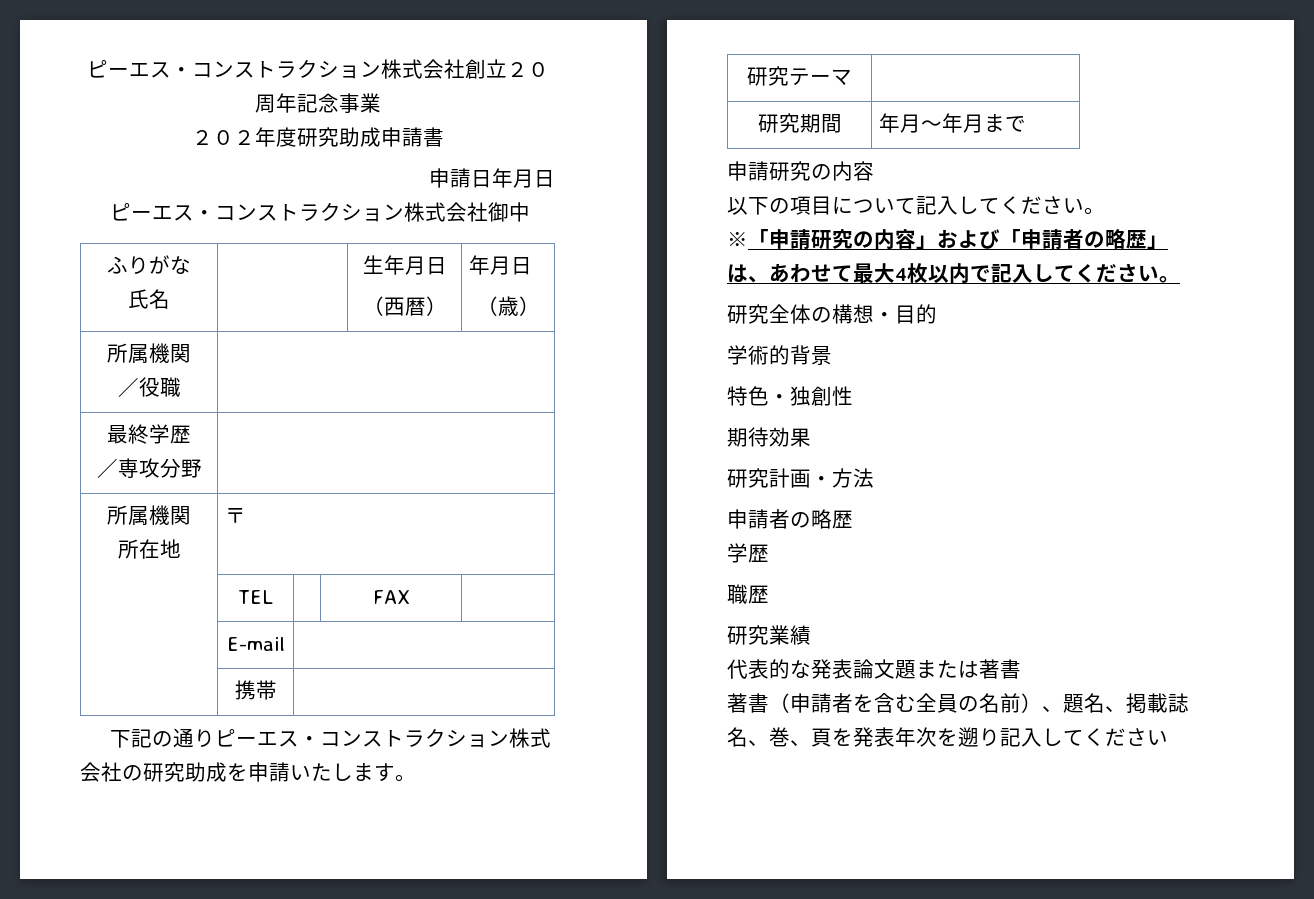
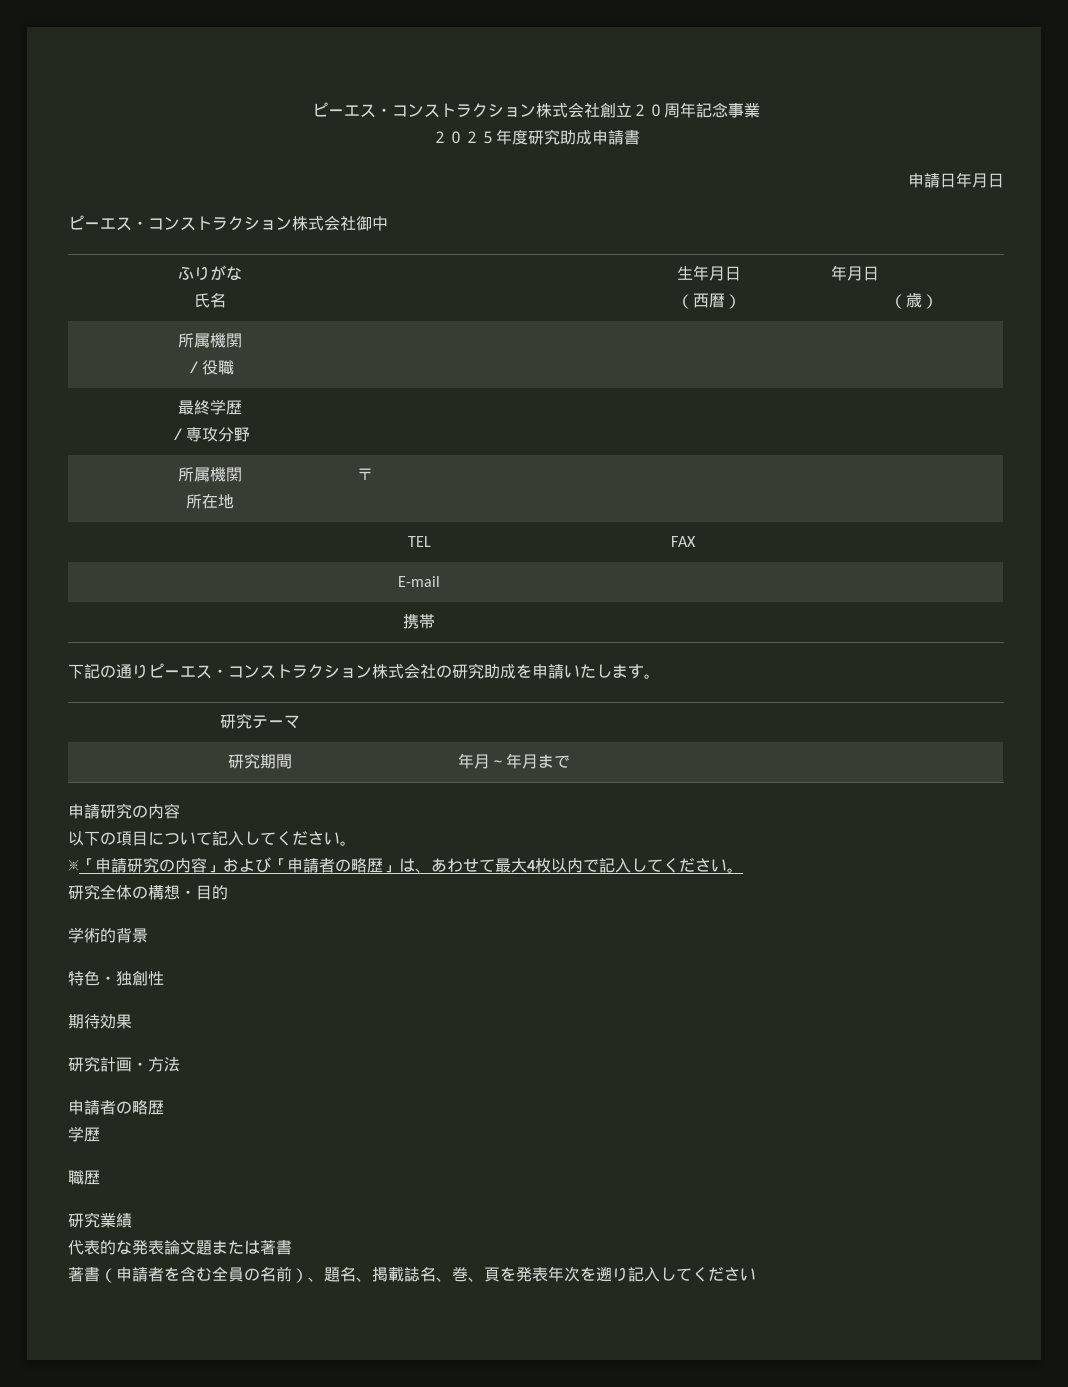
- ２０２年度研究助成申請書
+ ２０２５年度研究助成申請書

